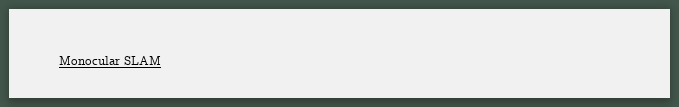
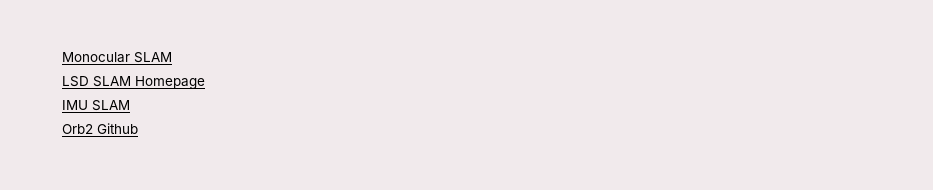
+ LSD SLAM Homepage
+ IMU SLAM
+ Orb2 Github

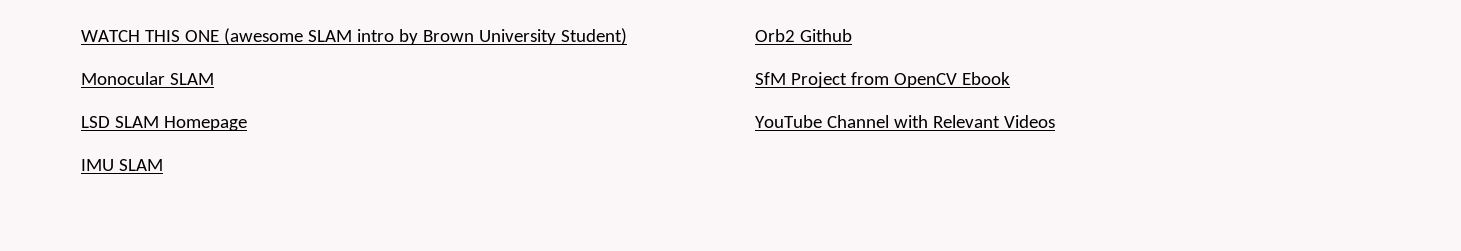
+ WATCH THIS ONE (awesome SLAM intro by Brown University Student)
+ SfM Project from OpenCV Ebook
+ YouTube Channel with Relevant Videos

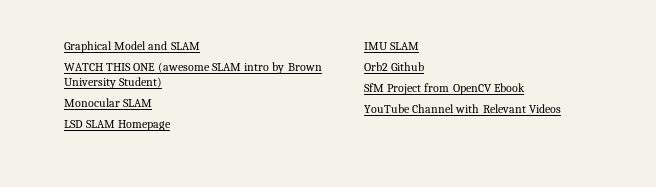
+ Graphical Model and SLAM

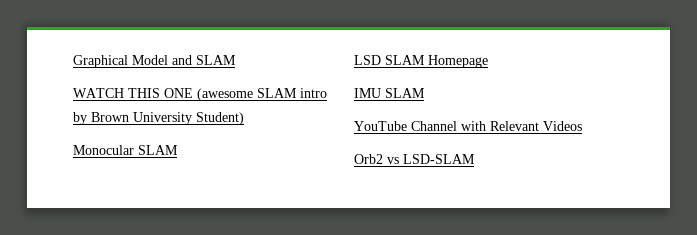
- Orb2 Github
- SfM Project from OpenCV Ebook
+ Orb2 vs LSD-SLAM

